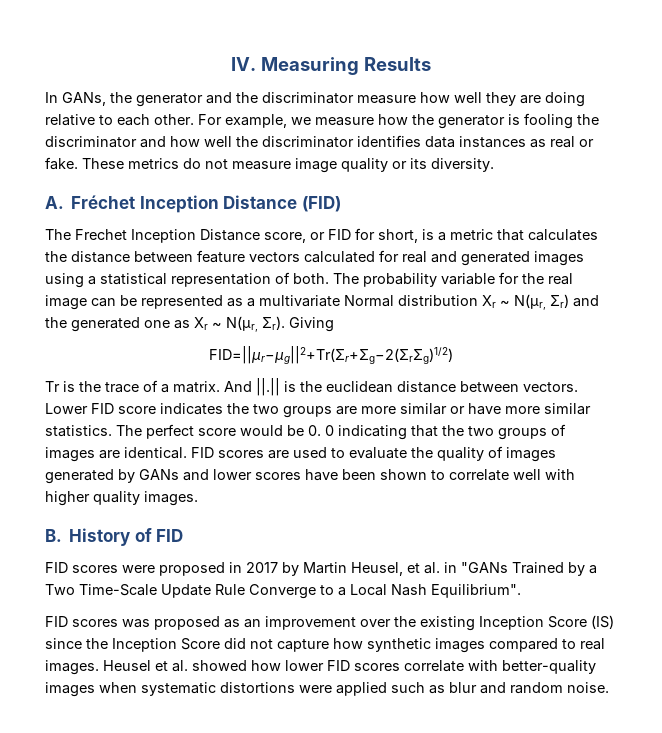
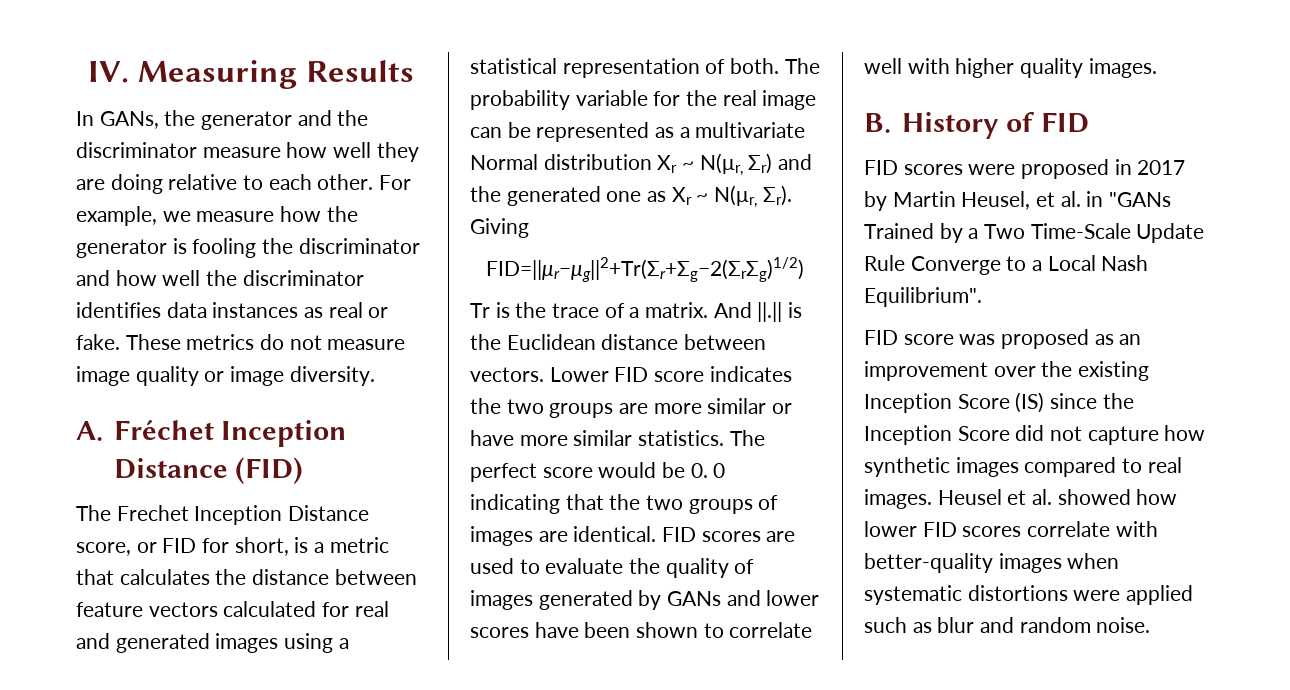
- These metrics do not measure image quality or its diversity.
+ These metrics do not measure image quality or image diversity.
- And ||.|| is the euclidean distance between vectors.
+ And ||.|| is the Euclidean distance between vectors.
- FID scores was proposed as an improvement over the existing Inception Score (IS) since the Inception Score did not capture how synthetic images compared to real images.
+ FID score was proposed as an improvement over the existing Inception Score (IS) since the Inception Score did not capture how synthetic images compared to real images.

